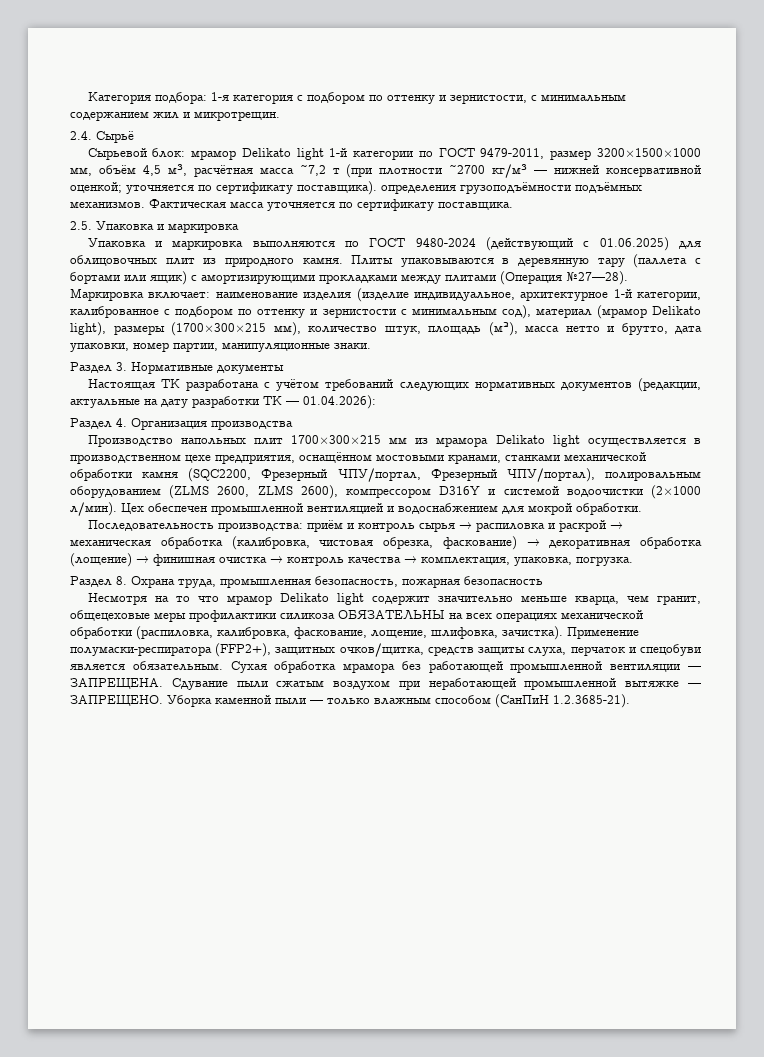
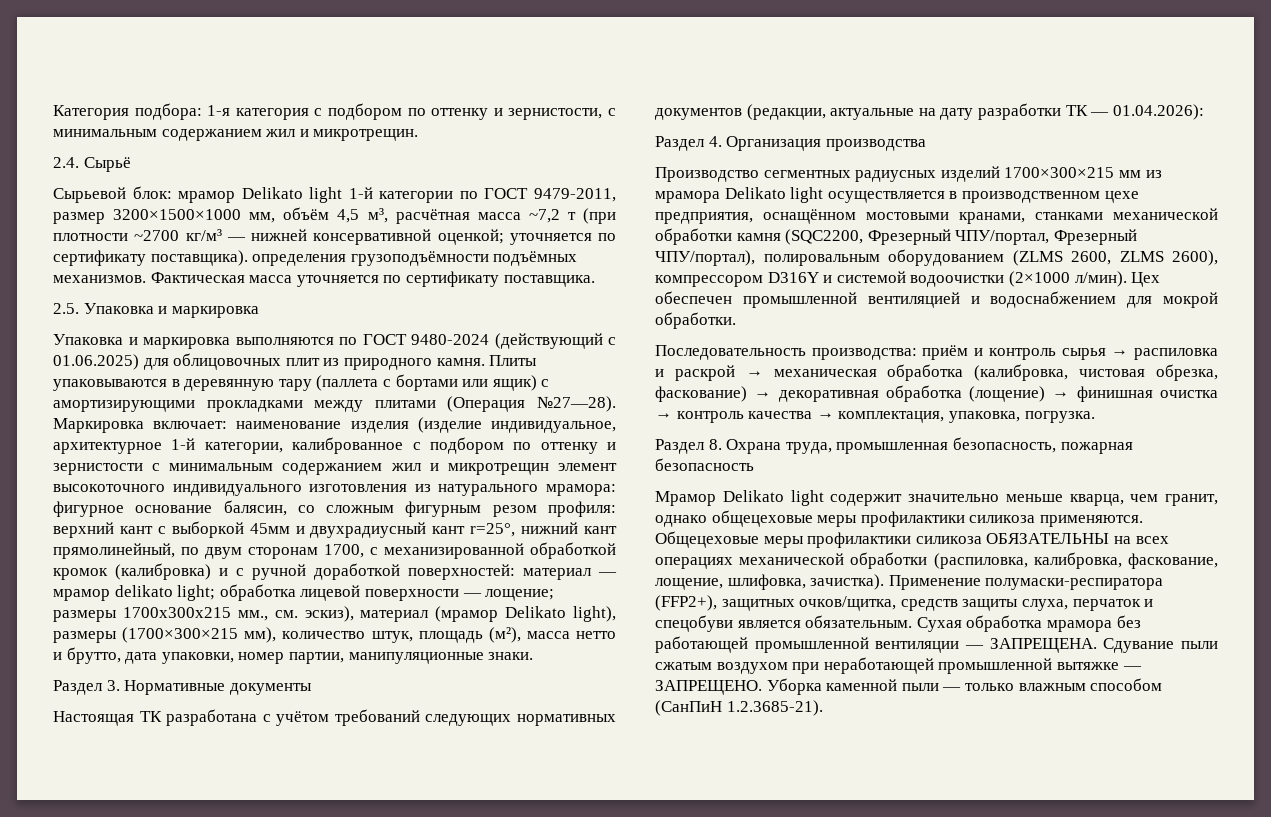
- Маркировка включает: наименование изделия (изделие индивидуальное, архитектурное 1-й категории, калиброванное с подбором по оттенку и зернистости с минимальным сод), материал (мрамор Delikato light), размеры (1700×300×215 мм), количество штук, площадь (м²), масса нетто и брутто, дата упаковки, номер партии, манипуляционные знаки.
+ Маркировка включает: наименование изделия (изделие индивидуальное, архитектурное 1-й категории, калиброванное с подбором по оттенку и зернистости с минимальным содержанием жил и микротрещин элемент высокоточного индивидуального изготовления из натурального мрамора: фигурное основание балясин, со сложным фигурным резом профиля: верхний кант с выборкой 45мм и двухрадиусный кант r=25°, нижний кант прямолинейный, по двум сторонам 1700, с механизированной обработкой кромок (калибровка) и с ручной доработкой поверхностей: материал — мрамор delikato light; обработка лицевой поверхности — лощение; размеры 1700х300х215 мм., см. эскиз), материал (мрамор Delikato light), размеры (1700×300×215 мм), количество штук, площадь (м²), масса нетто и брутто, дата упаковки, номер партии, манипуляционные знаки.
- Производство напольных плит 1700×300×215 мм из мрамора Delikato light осуществляется в производственном цехе предприятия, оснащённом мостовыми кранами, станками механической обработки камня (SQC2200, Фрезерный ЧПУ/портал, Фрезерный ЧПУ/портал), полировальным оборудованием (ZLMS 2600, ZLMS 2600), компрессором D316Y и системой водоочистки (2×1000 л/мин).
+ Производство сегментных радиусных изделий 1700×300×215 мм из мрамора Delikato light осуществляется в производственном цехе предприятия, оснащённом мостовыми кранами, станками механической обработки камня (SQC2200, Фрезерный ЧПУ/портал, Фрезерный ЧПУ/портал), полировальным оборудованием (ZLMS 2600, ZLMS 2600), компрессором D316Y и системой водоочистки (2×1000 л/мин).
- Несмотря на то что мрамор Delikato light содержит значительно меньше кварца, чем гранит, общецеховые меры профилактики силикоза ОБЯЗАТЕЛЬНЫ на всех операциях механической обработки (распиловка, калибровка, фаскование, лощение, шлифовка, зачистка).
+ Мрамор Delikato light содержит значительно меньше кварца, чем гранит, однако общецеховые меры профилактики силикоза применяются. Общецеховые меры профилактики силикоза ОБЯЗАТЕЛЬНЫ на всех операциях механической обработки (распиловка, калибровка, фаскование, лощение, шлифовка, зачистка).

